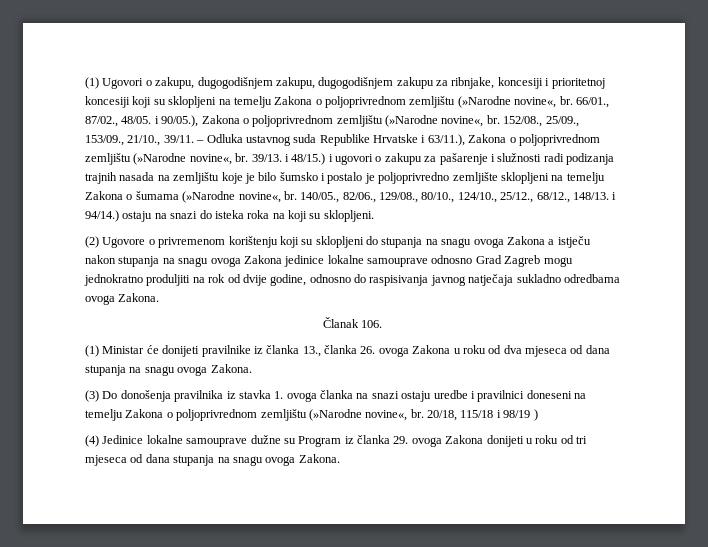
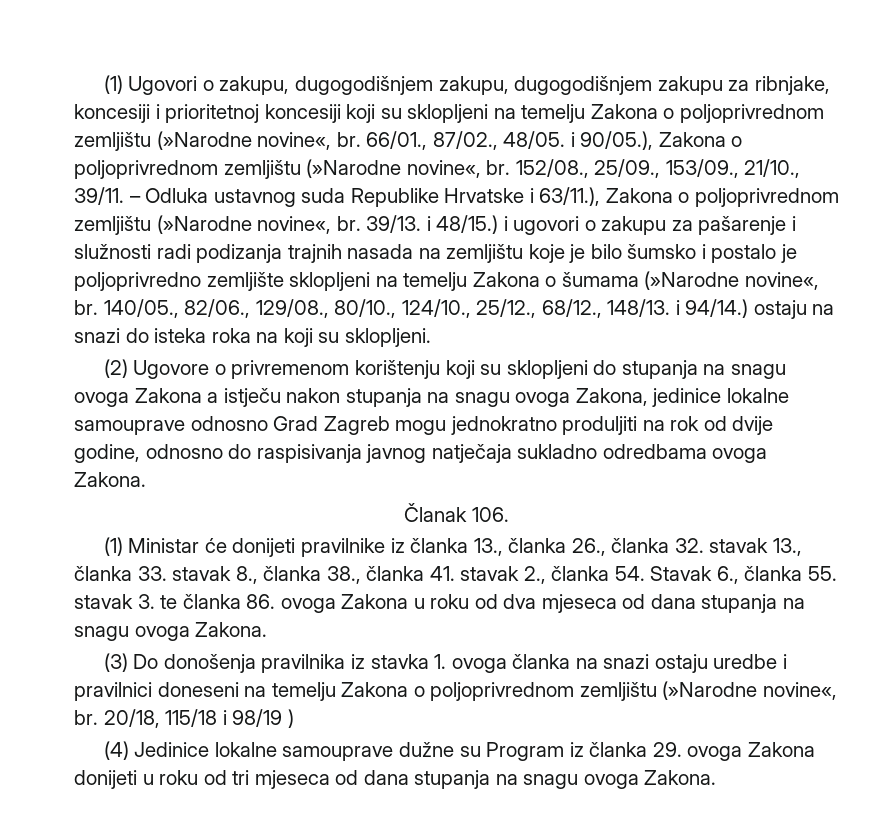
- (2) Ugovore o privremenom korištenju koji su sklopljeni do stupanja na snagu ovoga Zakona a istječu nakon stupanja na snagu ovoga Zakona jedinice lokalne samouprave odnosno Grad Zagreb mogu jednokratno produljiti na rok od dvije godine, odnosno do raspisivanja javnog natječaja sukladno odredbama ovoga Zakona.
+ (2) Ugovore o privremenom korištenju koji su sklopljeni do stupanja na snagu ovoga Zakona a istječu nakon stupanja na snagu ovoga Zakona, jedinice lokalne samouprave odnosno Grad Zagreb mogu jednokratno produljiti na rok od dvije godine, odnosno do raspisivanja javnog natječaja sukladno odredbama ovoga Zakona.
- (1) Ministar će donijeti pravilnike iz članka 13., članka 26. ovoga Zakona u roku od dva mjeseca od dana stupanja na snagu ovoga Zakona.
+ (1) Ministar će donijeti pravilnike iz članka 13., članka 26., članka 32. stavak 13., članka 33. stavak 8., članka 38., članka 41. stavak 2., članka 54. Stavak 6., članka 55. stavak 3. te članka 86. ovoga Zakona u roku od dva mjeseca od dana stupanja na snagu ovoga Zakona.

